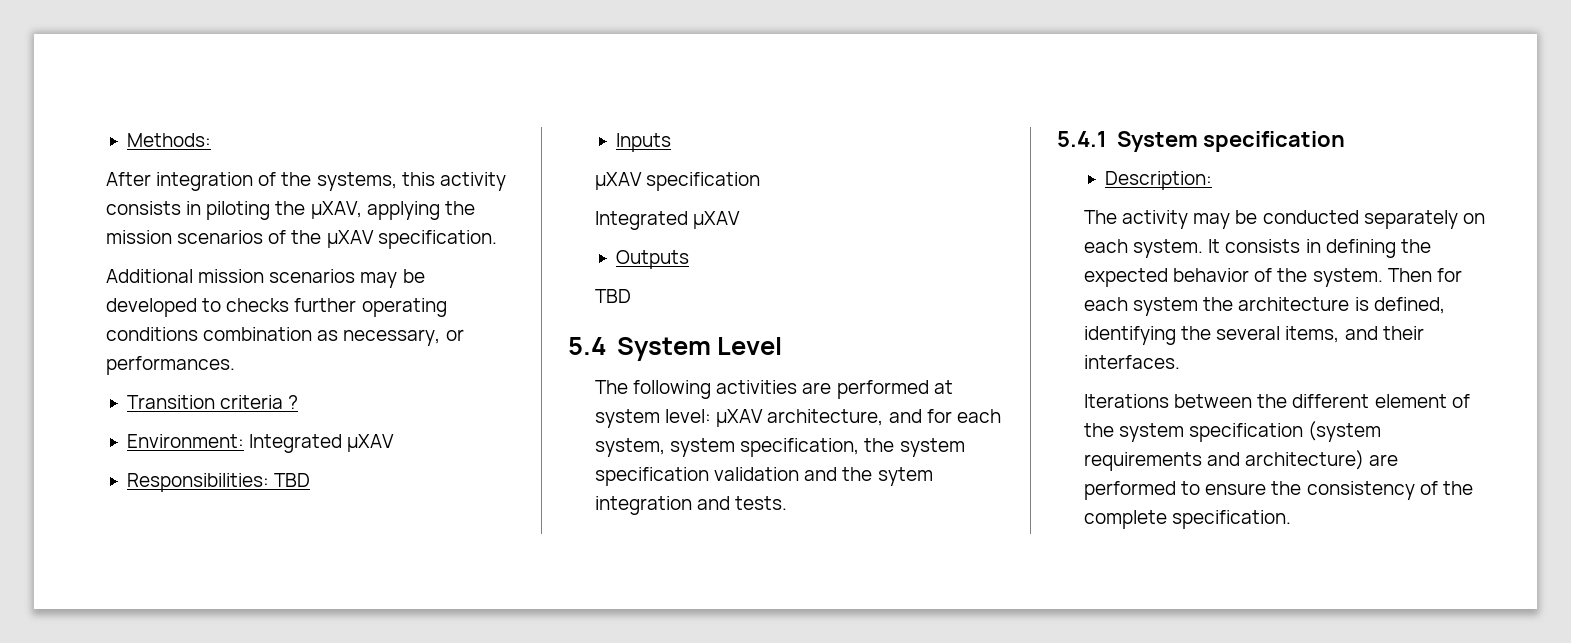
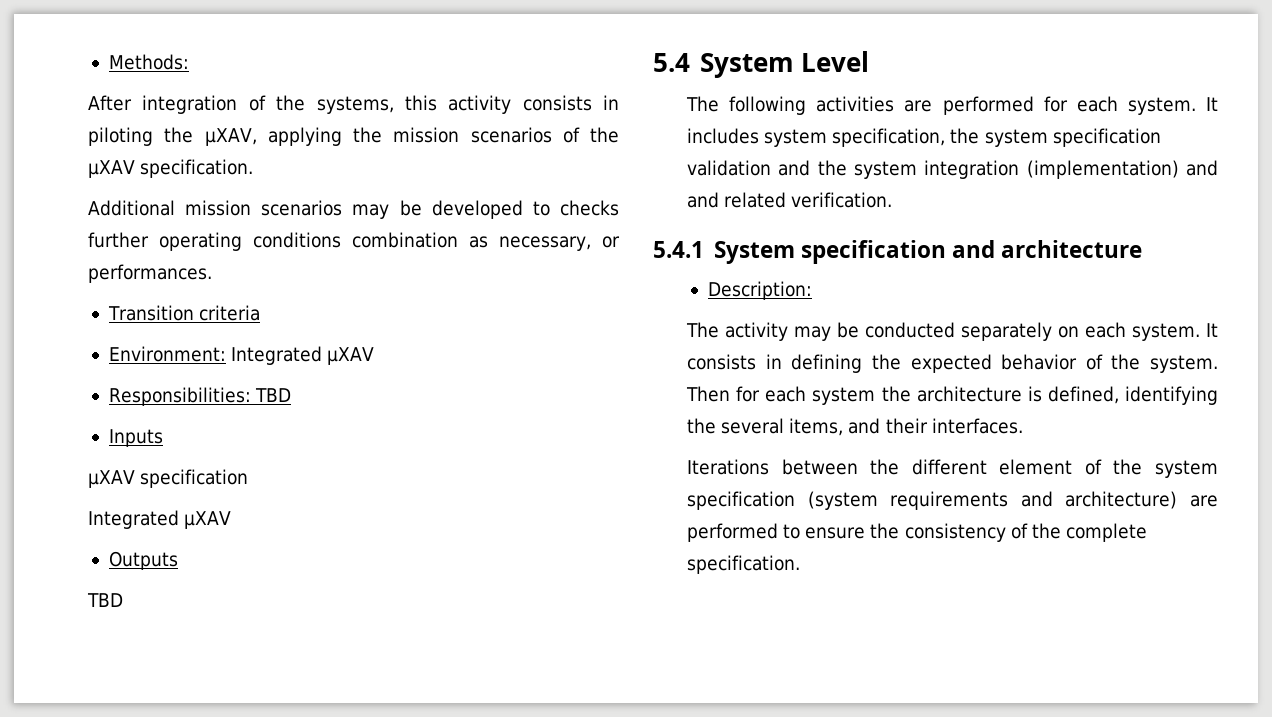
- Transition criteria ?
+ Transition criteria
- The following activities are performed at system level: µXAV architecture, and for each system, system specification, the system specification validation and the sytem integration and tests.
+ The following activities are performed for each system. It includes system specification, the system specification validation and the system integration (implementation) and and related verification.
- 5.4.1 System specification
+ 5.4.1 System specification and architecture

